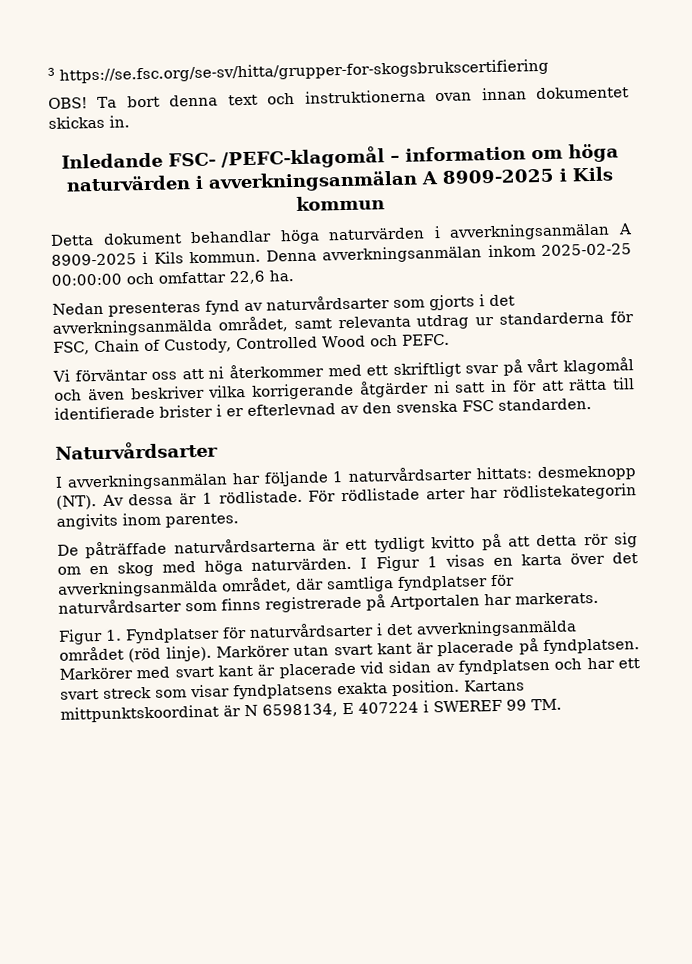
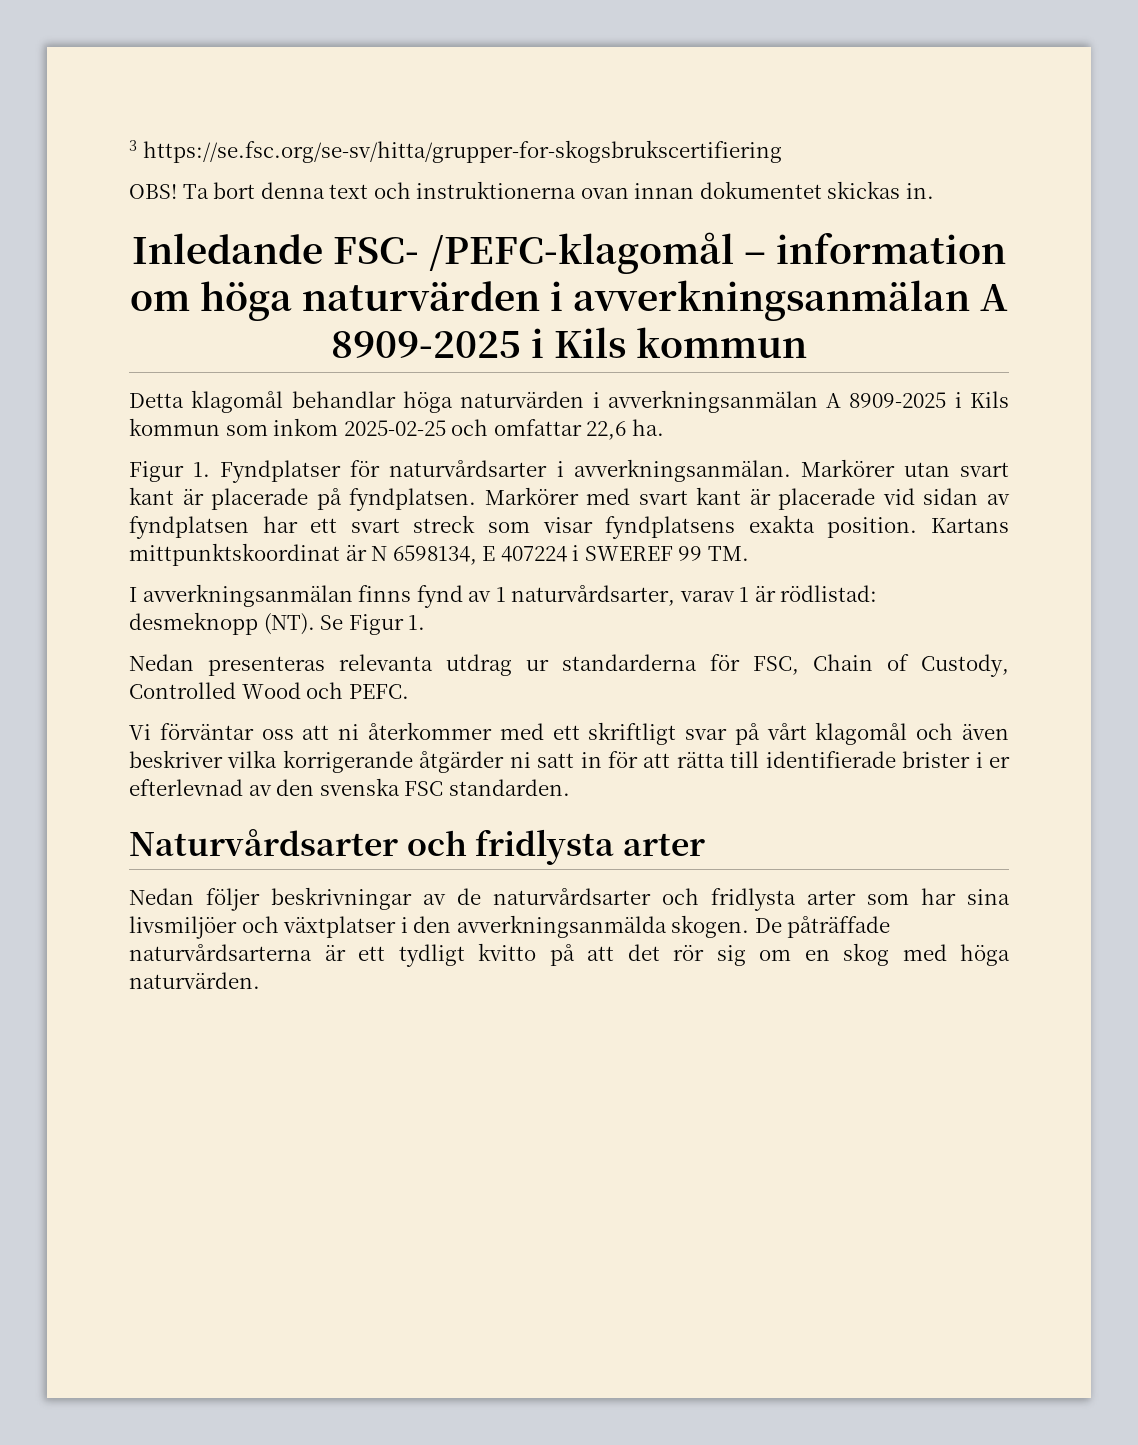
- Detta dokument behandlar höga naturvärden i avverkningsanmälan A 8909-2025 i Kils kommun. Denna avverkningsanmälan inkom 2025-02-25 00:00:00 och omfattar 22,6 ha.
+ Detta klagomål behandlar höga naturvärden i avverkningsanmälan A 8909-2025 i Kils kommun som inkom 2025-02-25 och omfattar 22,6 ha.
- Nedan presenteras fynd av naturvårdsarter som gjorts i det avverkningsanmälda området, samt relevanta utdrag ur standarderna för FSC, Chain of Custody, Controlled Wood och PEFC.
+ Figur 1. Fyndplatser för naturvårdsarter i avverkningsanmälan. Markörer utan svart kant är placerade på fyndplatsen. Markörer med svart kant är placerade vid sidan av fyndplatsen har ett svart streck som visar fyndplatsens exakta position. Kartans mittpunktskoordinat är N 6598134, E 407224 i SWEREF 99 TM.
+ I avverkningsanmälan finns fynd av 1 naturvårdsarter, varav 1 är rödlistad: desmeknopp (NT). Se Figur 1.
+ Nedan presenteras relevanta utdrag ur standarderna för FSC, Chain of Custody, Controlled Wood och PEFC.
- Naturvårdsarter
- I avverkningsanmälan har följande 1 naturvårdsarter hittats: desmeknopp (NT). Av dessa är 1 rödlistade. För rödlistade arter har rödlistekategorin angivits inom parentes.
- De påträffade naturvårdsarterna är ett tydligt kvitto på att detta rör sig om en skog med höga naturvärden. I Figur 1 visas en karta över det avverkningsanmälda området, där samtliga fyndplatser för naturvårdsarter som finns registrerade på Artportalen har markerats.
- Figur 1. Fyndplatser för naturvårdsarter i det avverkningsanmälda området (röd linje). Markörer utan svart kant är placerade på fyndplatsen. Markörer med svart kant är placerade vid sidan av fyndplatsen och har ett svart streck som visar fyndplatsens exakta position. Kartans mittpunktskoordinat är N 6598134, E 407224 i SWEREF 99 TM.
+ Naturvårdsarter och fridlysta arter
+ Nedan följer beskrivningar av de naturvårdsarter och fridlysta arter som har sina livsmiljöer och växtplatser i den avverkningsanmälda skogen. De påträffade naturvårdsarterna är ett tydligt kvitto på att det rör sig om en skog med höga naturvärden.

